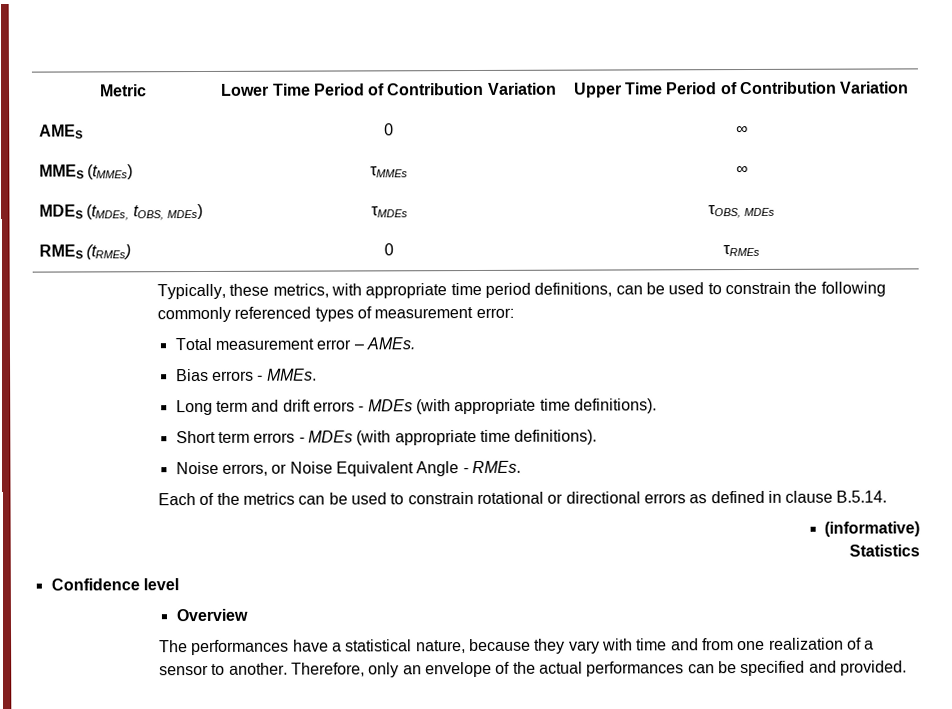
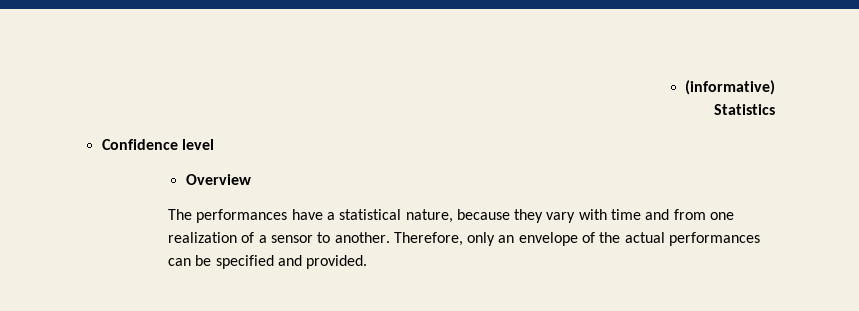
- Metric | Lower Time Period of Contribution Variation | Upper Time Period of Contribution Variation
- AMES | 0 | ∞
- MMES (tMMEs) | τMMEs | ∞
- MDES (tMDEs, tOBS, MDEs) | τMDEs | τOBS, MDEs
- RMES (tRMEs) | 0 | τRMEs
- Typically, these metrics, with appropriate time period definitions, can be used to constrain the following commonly referenced types of measurement error:
- Total measurement error – AMEs.
- Bias errors - MMEs.
- Long term and drift errors - MDEs (with appropriate time definitions).
- Short term errors - MDEs (with appropriate time definitions).
- Noise errors, or Noise Equivalent Angle - RMEs.
- Each of the metrics can be used to constrain rotational or directional errors as defined in clause B.5.14.

